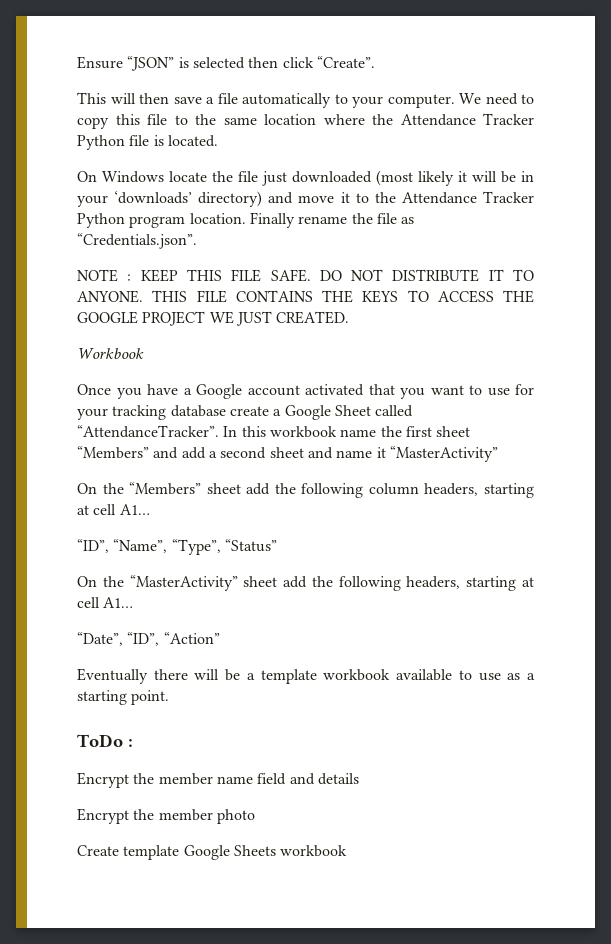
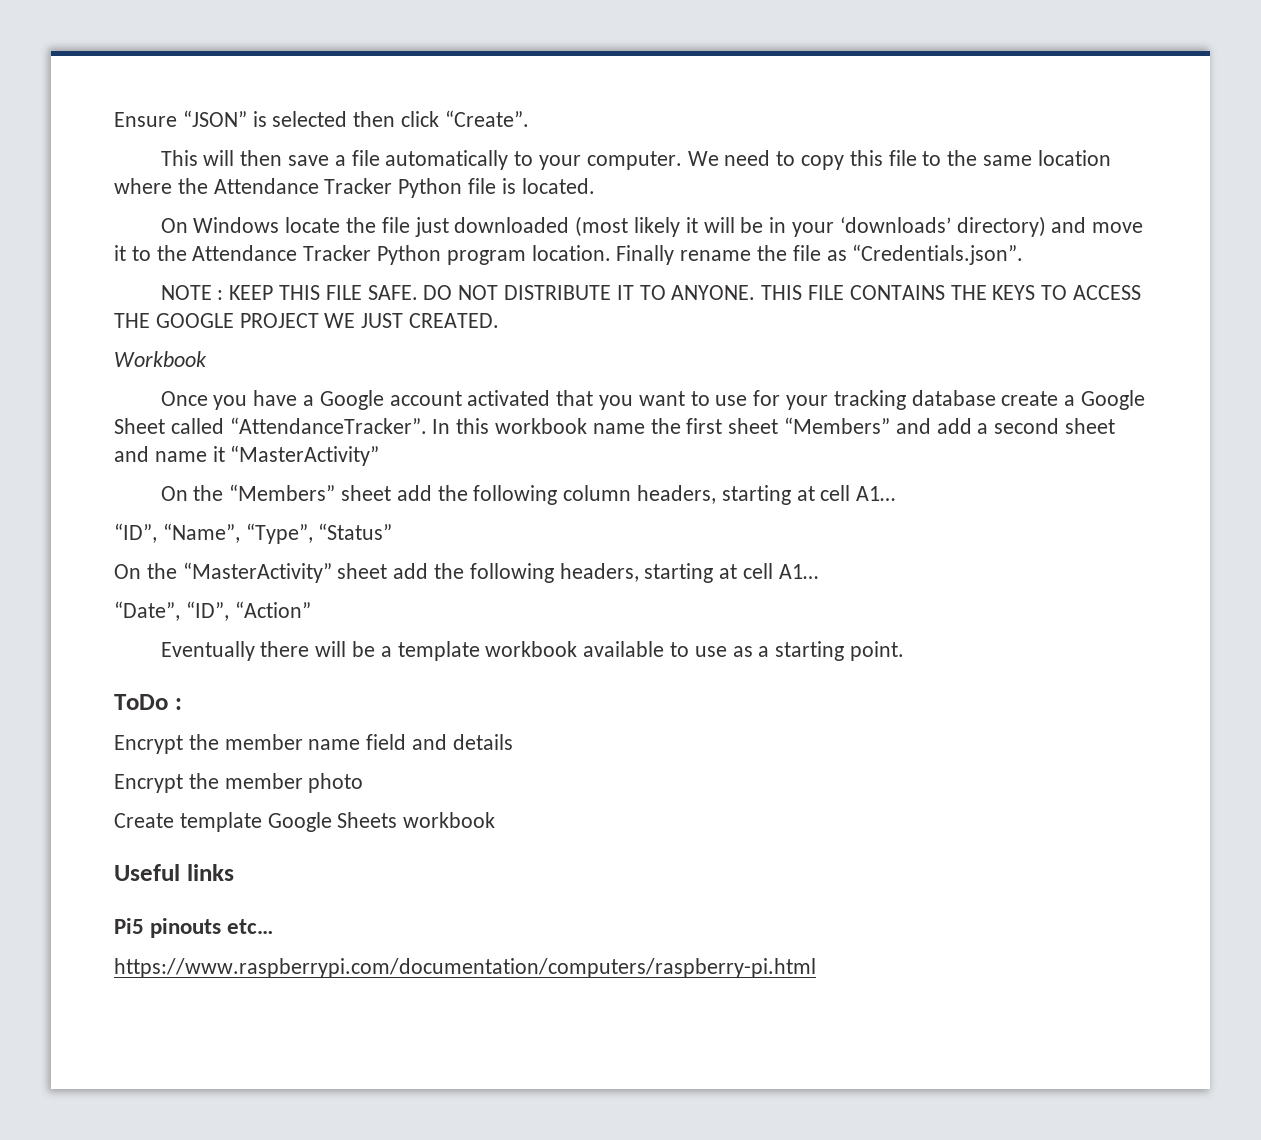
+ Useful links
+ Pi5 pinouts etc…
+ https://www.raspberrypi.com/documentation/computers/raspberry-pi.html

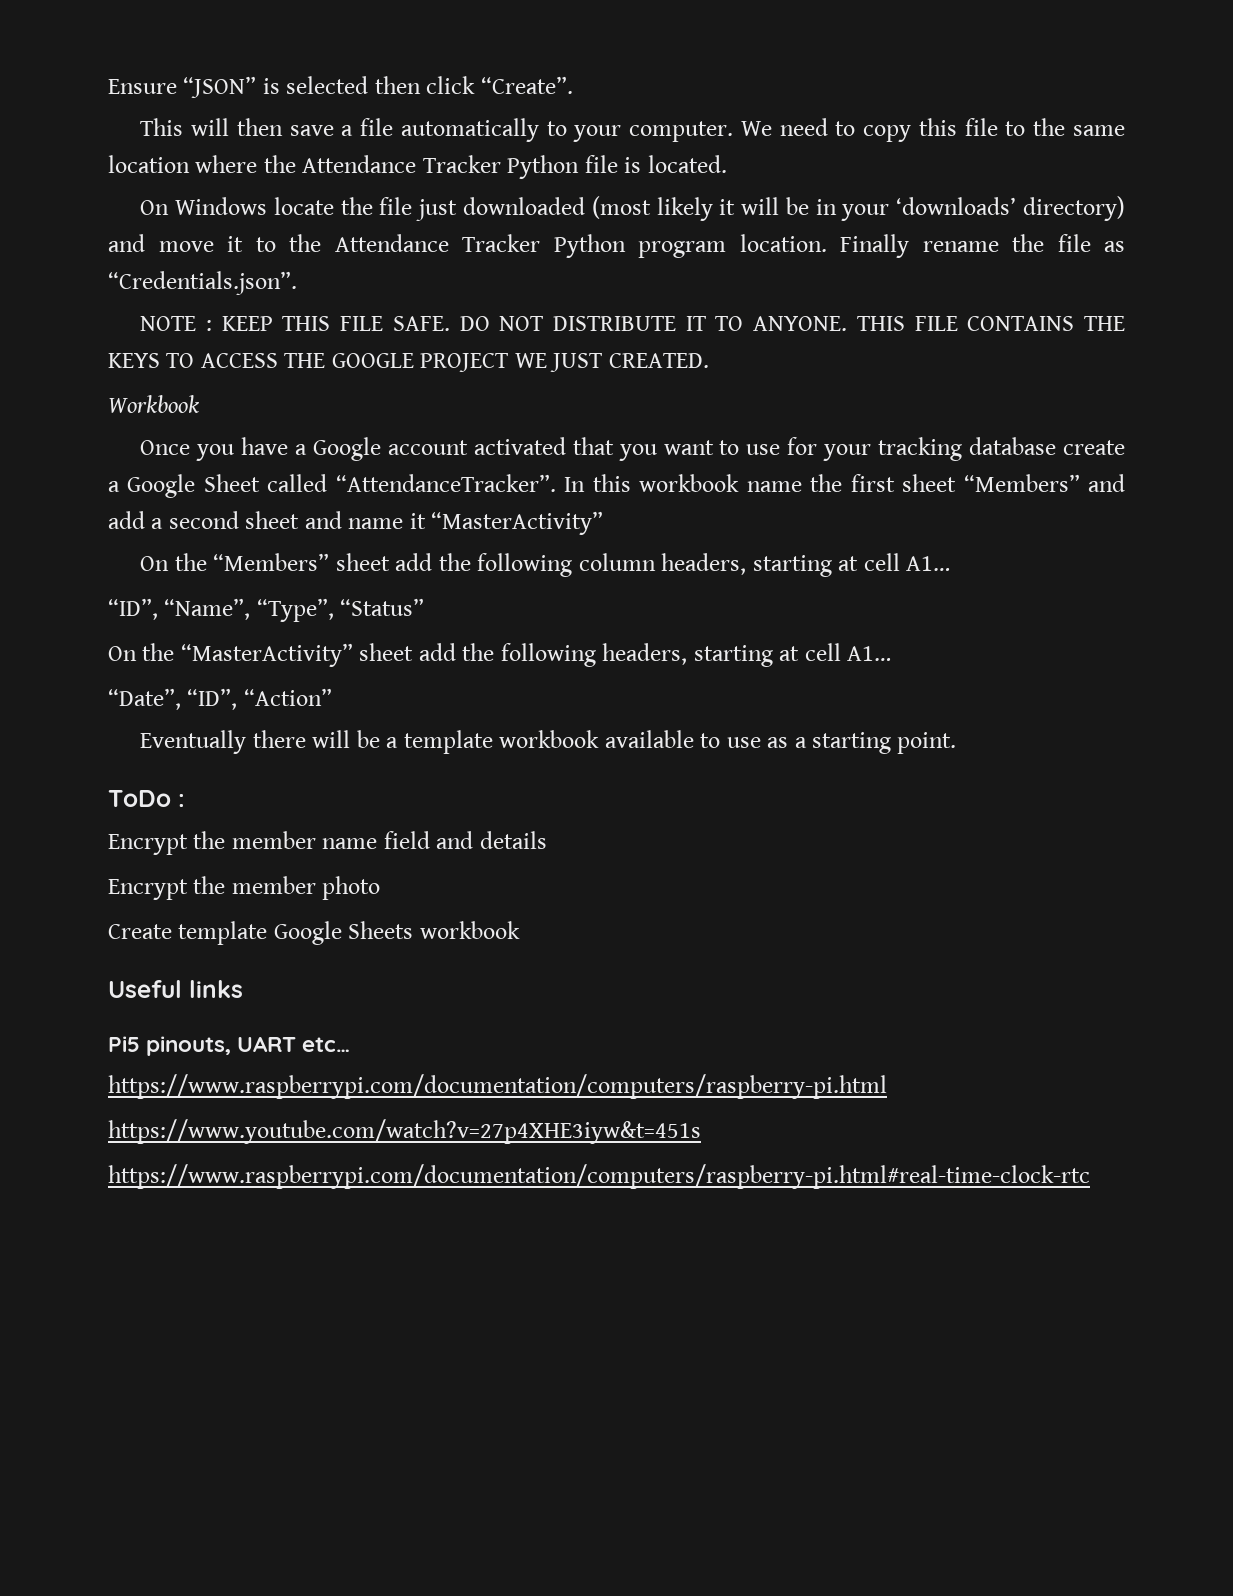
- Pi5 pinouts etc…
+ Pi5 pinouts, UART etc…
+ https://www.youtube.com/watch?v=27p4XHE3iyw&t=451s
+ https://www.raspberrypi.com/documentation/computers/raspberry-pi.html#real-time-clock-rtc

